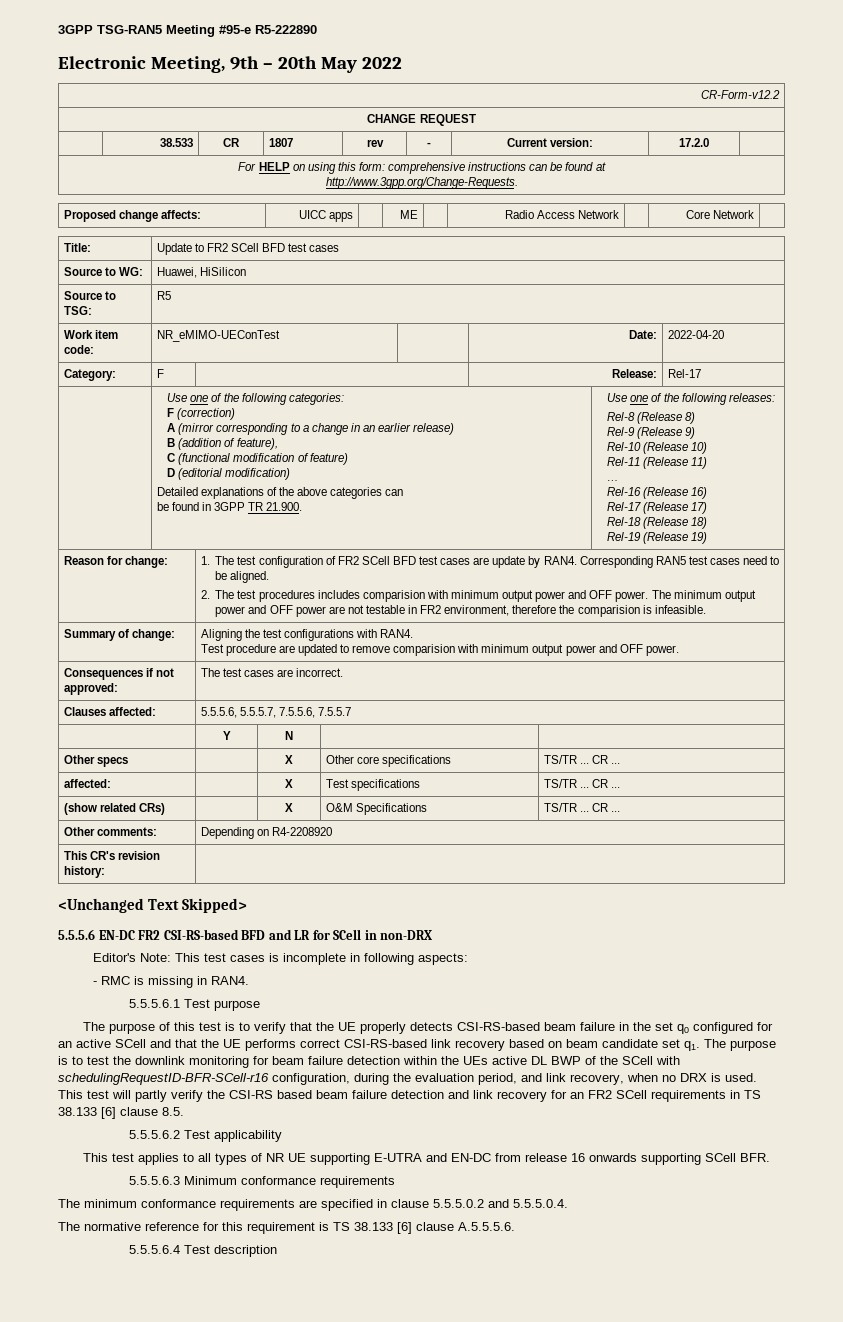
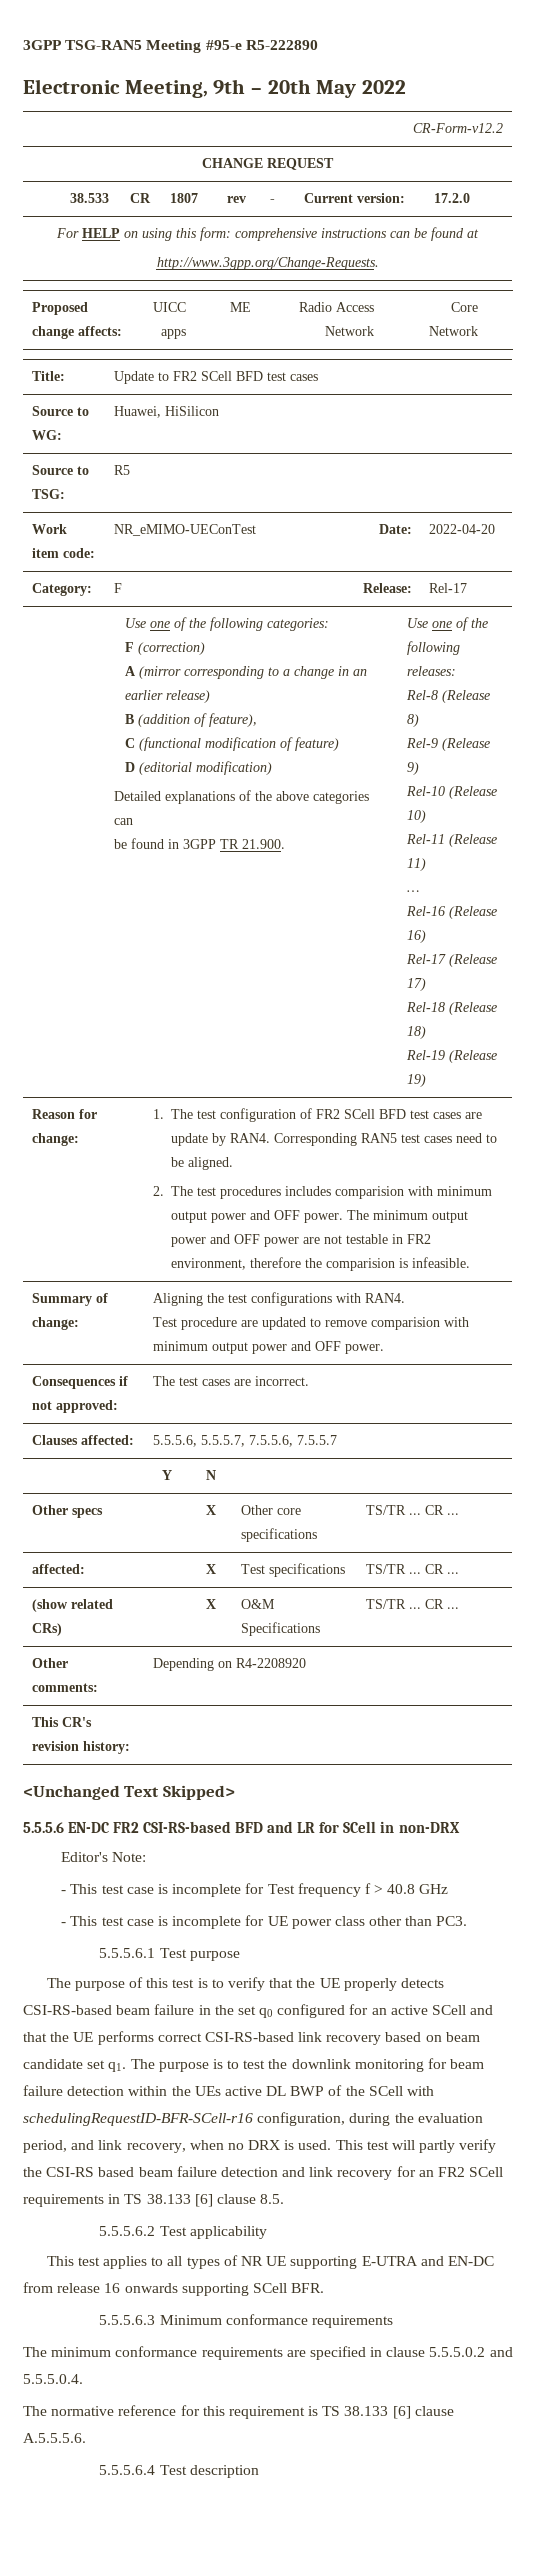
- Editor's Note: This test cases is incomplete in following aspects:
- - RMC is missing in RAN4.
+ Editor's Note:
+ - This test case is incomplete for Test frequency f > 40.8 GHz
+ - This test case is incomplete for UE power class other than PC3.

